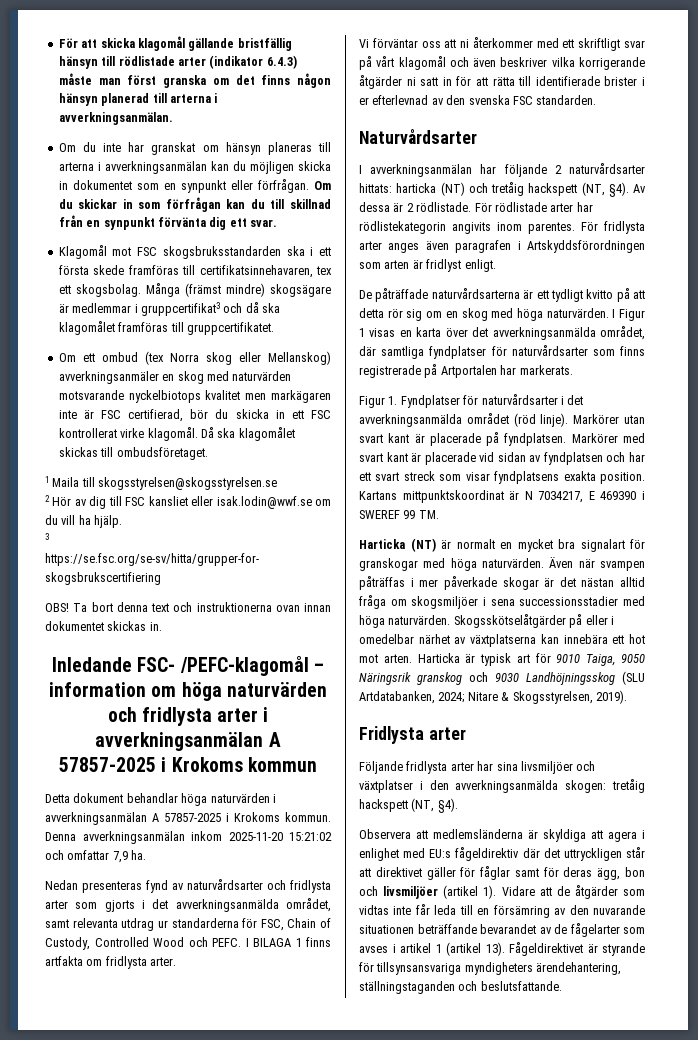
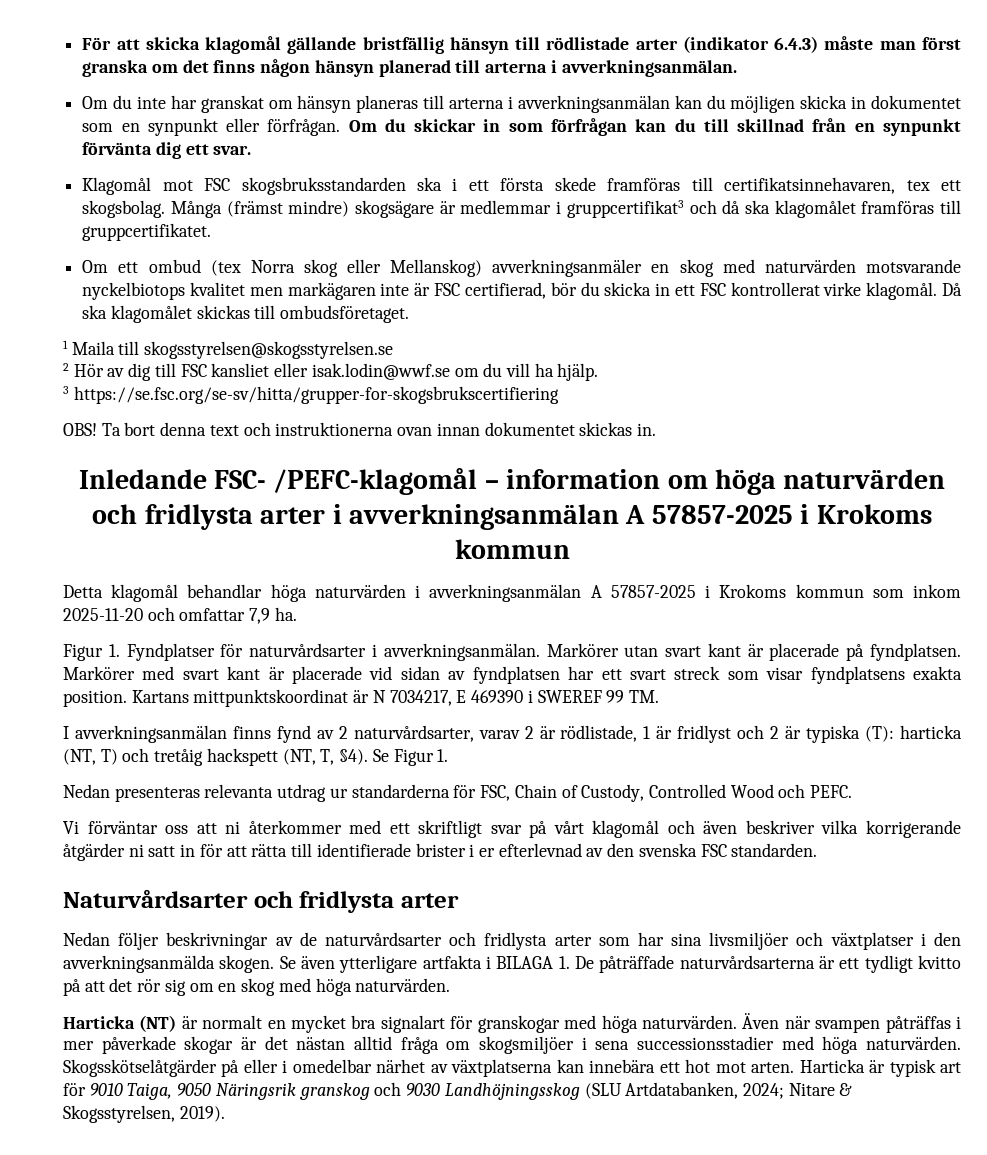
- Detta dokument behandlar höga naturvärden i avverkningsanmälan A 57857-2025 i Krokoms kommun. Denna avverkningsanmälan inkom 2025-11-20 15:21:02 och omfattar 7,9 ha.
+ Detta klagomål behandlar höga naturvärden i avverkningsanmälan A 57857-2025 i Krokoms kommun som inkom 2025-11-20 och omfattar 7,9 ha.
- Nedan presenteras fynd av naturvårdsarter och fridlysta arter som gjorts i det avverkningsanmälda området, samt relevanta utdrag ur standarderna för FSC, Chain of Custody, Controlled Wood och PEFC. I BILAGA 1 finns artfakta om fridlysta arter.
+ Figur 1. Fyndplatser för naturvårdsarter i avverkningsanmälan. Markörer utan svart kant är placerade på fyndplatsen. Markörer med svart kant är placerade vid sidan av fyndplatsen har ett svart streck som visar fyndplatsens exakta position. Kartans mittpunktskoordinat är N 7034217, E 469390 i SWEREF 99 TM.
+ I avverkningsanmälan finns fynd av 2 naturvårdsarter, varav 2 är rödlistade, 1 är fridlyst och 2 är typiska (T): harticka (NT, T) och tretåig hackspett (NT, T, §4). Se Figur 1.
+ Nedan presenteras relevanta utdrag ur standarderna för FSC, Chain of Custody, Controlled Wood och PEFC.
- Naturvårdsarter
- I avverkningsanmälan har följande 2 naturvårdsarter hittats: harticka (NT) och tretåig hackspett (NT, §4). Av dessa är 2 rödlistade. För rödlistade arter har rödlistekategorin angivits inom parentes. För fridlysta arter anges även paragrafen i Artskyddsförordningen som arten är fridlyst enligt.
- De påträffade naturvårdsarterna är ett tydligt kvitto på att detta rör sig om en skog med höga naturvärden. I Figur 1 visas en karta över det avverkningsanmälda området, där samtliga fyndplatser för naturvårdsarter som finns registrerade på Artportalen har markerats.
- Figur 1. Fyndplatser för naturvårdsarter i det avverkningsanmälda området (röd linje). Markörer utan svart kant är placerade på fyndplatsen. Markörer med svart kant är placerade vid sidan av fyndplatsen och har ett svart streck som visar fyndplatsens exakta position. Kartans mittpunktskoordinat är N 7034217, E 469390 i SWEREF 99 TM.
+ Naturvårdsarter och fridlysta arter
+ Nedan följer beskrivningar av de naturvårdsarter och fridlysta arter som har sina livsmiljöer och växtplatser i den avverkningsanmälda skogen. Se även ytterligare artfakta i BILAGA 1. De påträffade naturvårdsarterna är ett tydligt kvitto på att det rör sig om en skog med höga naturvärden.
- Fridlysta arter
- Följande fridlysta arter har sina livsmiljöer och växtplatser i den avverkningsanmälda skogen: tretåig hackspett (NT, §4).
- Observera att medlemsländerna är skyldiga att agera i enlighet med EU:s fågeldirektiv där det uttryckligen står att direktivet gäller för fåglar samt för deras ägg, bon och livsmiljöer (artikel 1). Vidare att de åtgärder som vidtas inte får leda till en försämring av den nuvarande situationen beträffande bevarandet av de fågelarter som avses i artikel 1 (artikel 13). Fågeldirektivet är styrande för tillsynsansvariga myndigheters ärendehantering, ställningstaganden och beslutsfattande.

